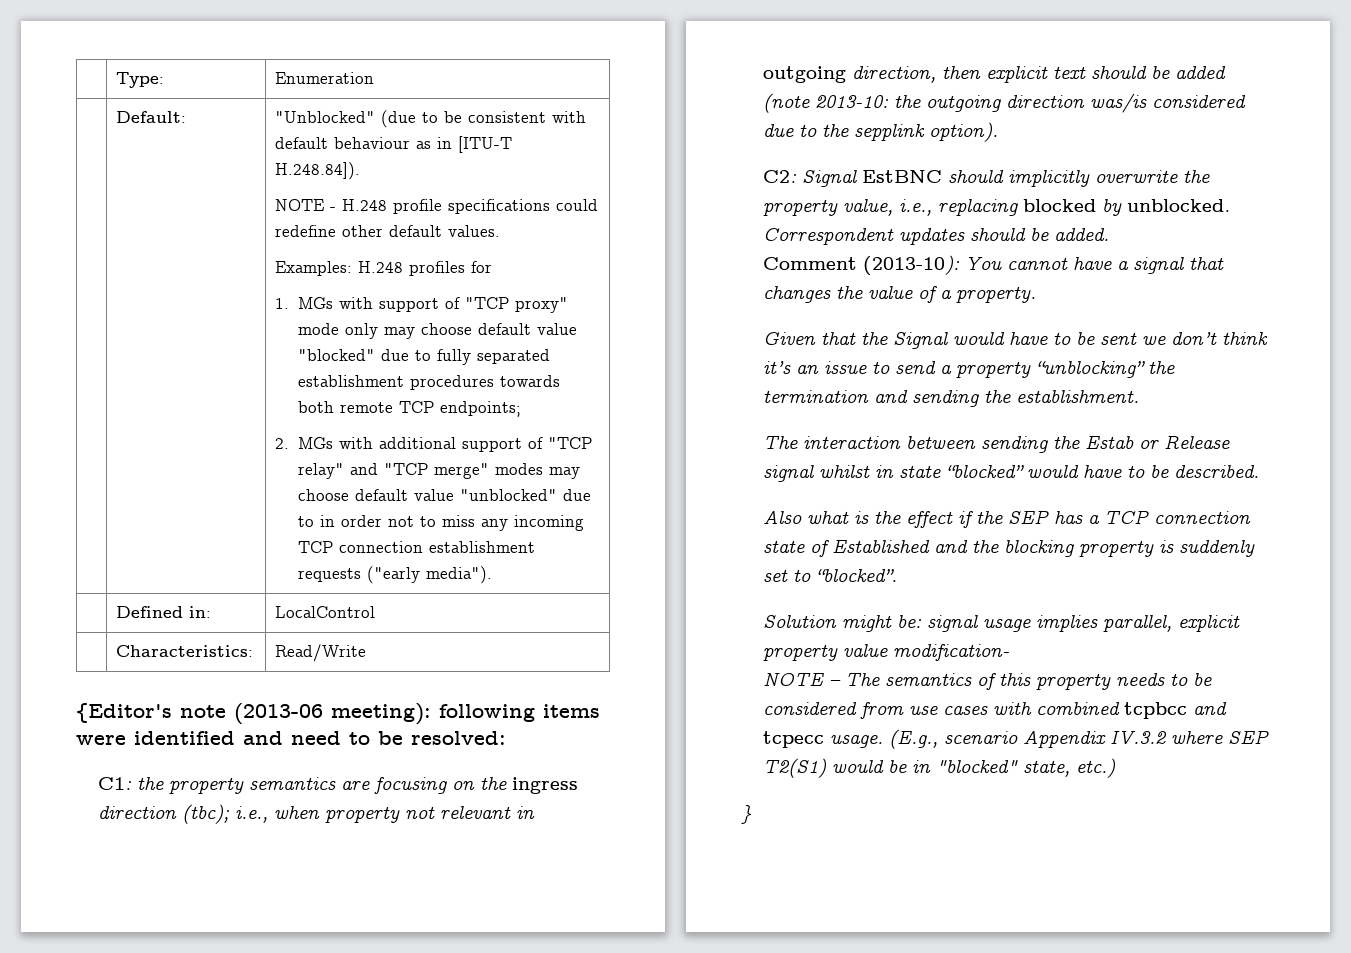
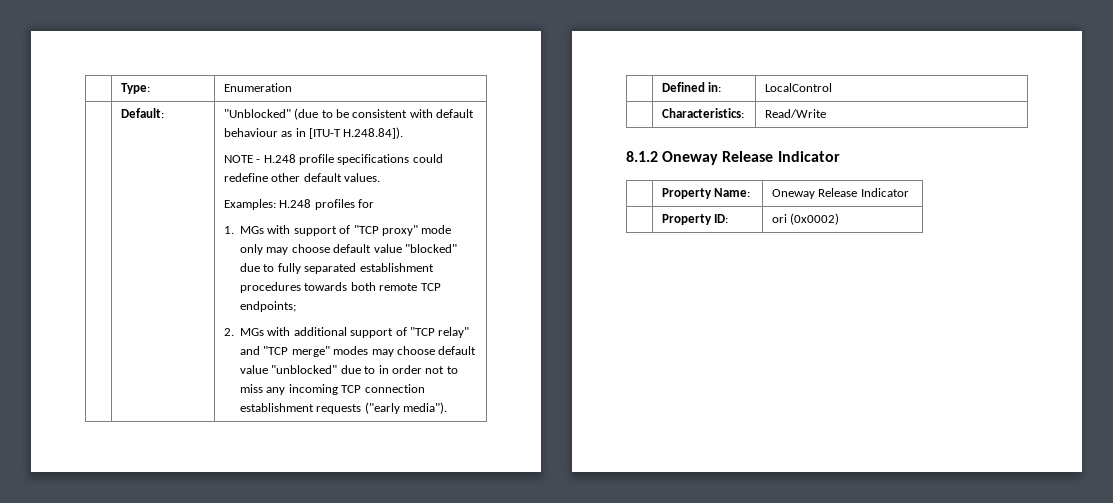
- {Editor's note (2013-06 meeting): following items were identified and need to be resolved:
- C1: the property semantics are focusing on the ingress direction (tbc); i.e., when property not relevant in outgoing direction, then explicit text should be added (note 2013-10: the outgoing direction was/is considered due to the sepplink option).
- C2: Signal EstBNC should implicitly overwrite the property value, i.e., replacing blocked by unblocked. Correspondent updates should be added.
- Comment (2013-10): You cannot have a signal that changes the value of a property.
- Given that the Signal would have to be sent we don’t think it’s an issue to send a property “unblocking” the termination and sending the establishment.
- The interaction between sending the Estab or Release signal whilst in state “blocked” would have to be described.
- Also what is the effect if the SEP has a TCP connection state of Established and the blocking property is suddenly set to “blocked”.
- Solution might be: signal usage implies parallel, explicit property value modification-
- NOTE – The semantics of this property needs to be considered from use cases with combined tcpbcc and tcpecc usage. (E.g., scenario Appendix IV.3.2 where SEP T2(S1) would be in "blocked" state, etc.)
- }
+ 8.1.2 Oneway Release Indicator
+ | Property Name: | Oneway Release Indicator
+ | Property ID: | ori (0x0002)

